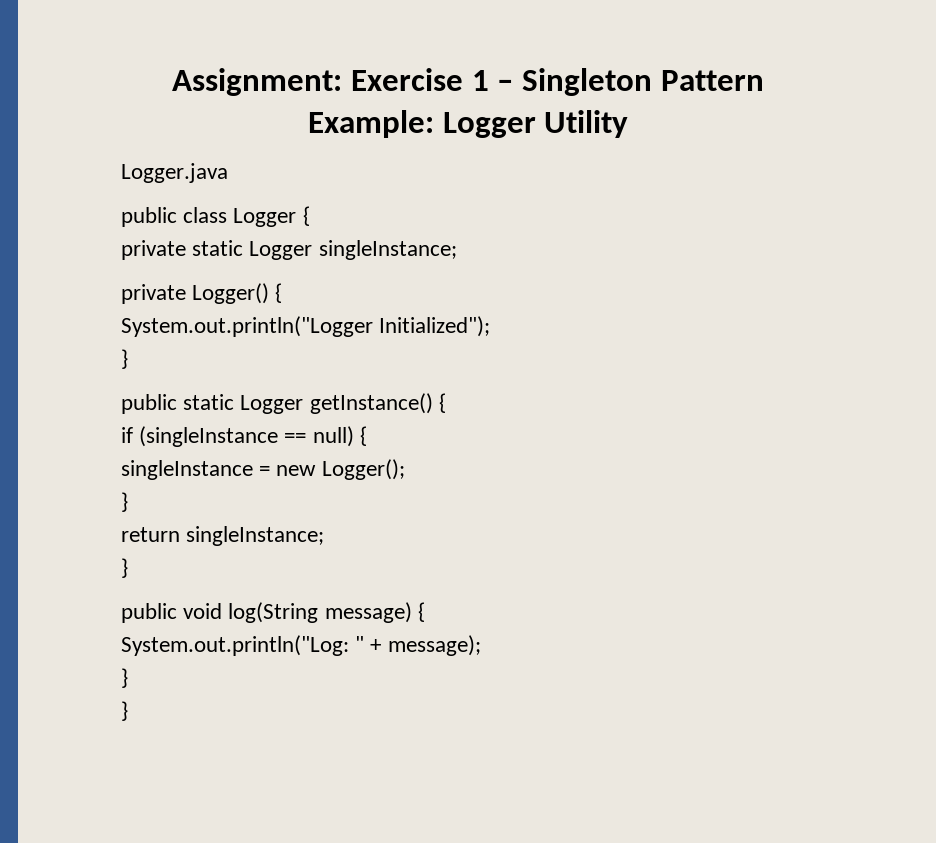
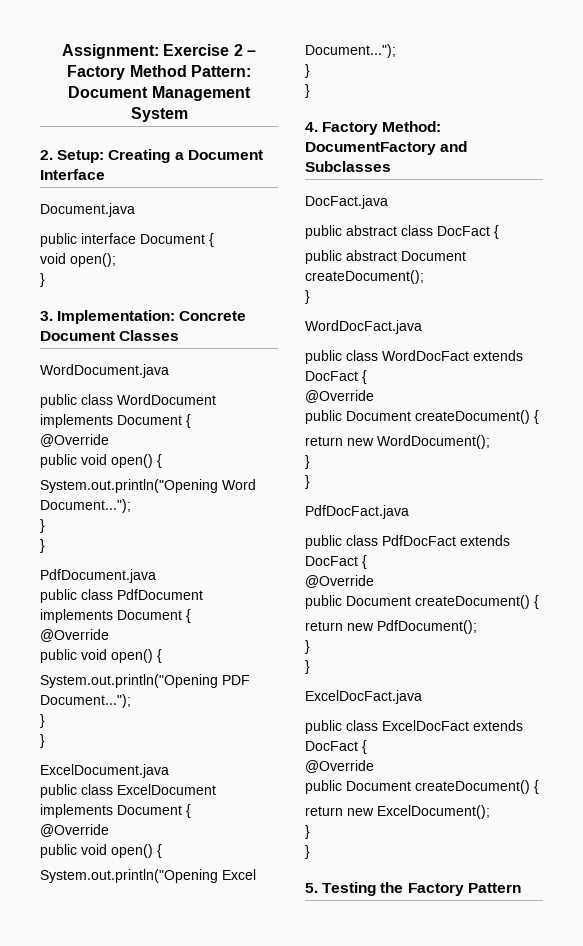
- Assignment: Exercise 1 – Singleton Pattern Example: Logger Utility
- Logger.java
- public class Logger {
- private static Logger singleInstance;
- private Logger() {
- System.out.println("Logger Initialized");
+ Assignment: Exercise 2 – Factory Method Pattern: Document Management System
+ 2. Setup: Creating a Document Interface
+ Document.java
+ public interface Document {
+ void open();
  }
- public static Logger getInstance() {
- if (singleInstance == null) {
- singleInstance = new Logger();
- }
- return singleInstance;
- }
- public void log(String message) {
- System.out.println("Log: " + message);
+ 3. Implementation: Concrete Document Classes
+ WordDocument.java
+ public class WordDocument implements Document {
+ @Override
+ public void open() {
+ System.out.println("Opening Word Document...");
  }
  }
+ PdfDocument.java
+ public class PdfDocument implements Document {
+ @Override
+ public void open() {
+ System.out.println("Opening PDF Document...");
+ }
+ }
+ ExcelDocument.java
+ public class ExcelDocument implements Document {
+ @Override
+ public void open() {
+ System.out.println("Opening Excel Document...");
+ }
+ }
+ 4. Factory Method: DocumentFactory and Subclasses
+ DocFact.java
+ public abstract class DocFact {
+ public abstract Document createDocument();
+ }
+ WordDocFact.java
+ public class WordDocFact extends DocFact {
+ @Override
+ public Document createDocument() {
+ return new WordDocument();
+ }
+ }
+ PdfDocFact.java
+ public class PdfDocFact extends DocFact {
+ @Override
+ public Document createDocument() {
+ return new PdfDocument();
+ }
+ }
+ ExcelDocFact.java
+ public class ExcelDocFact extends DocFact {
+ @Override
+ public Document createDocument() {
+ return new ExcelDocument();
+ }
+ }
+ 5. Testing the Factory Pattern

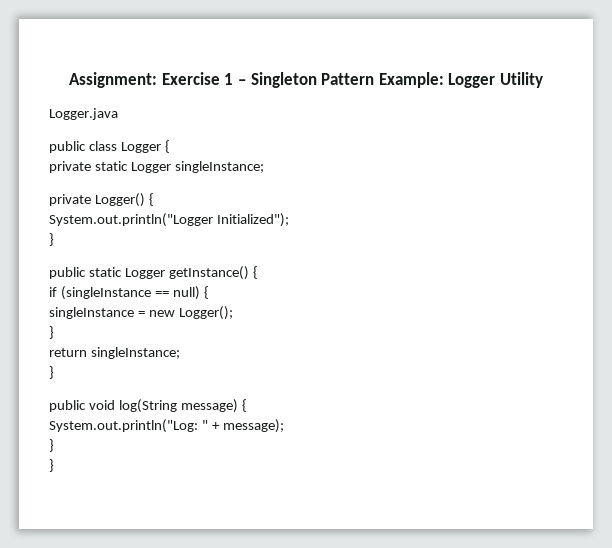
- Assignment: Exercise 2 – Factory Method Pattern: Document Management System
- 2. Setup: Creating a Document Interface
- Document.java
- public interface Document {
- void open();
+ Assignment: Exercise 1 – Singleton Pattern Example: Logger Utility
+ Logger.java
+ public class Logger {
+ private static Logger singleInstance;
+ private Logger() {
+ System.out.println("Logger Initialized");
  }
- 3. Implementation: Concrete Document Classes
- WordDocument.java
- public class WordDocument implements Document {
- @Override
- public void open() {
- System.out.println("Opening Word Document...");
+ public static Logger getInstance() {
+ if (singleInstance == null) {
+ singleInstance = new Logger();
+ }
+ return singleInstance;
+ }
+ public void log(String message) {
+ System.out.println("Log: " + message);
  }
  }
- PdfDocument.java
- public class PdfDocument implements Document {
- @Override
- public void open() {
- System.out.println("Opening PDF Document...");
- }
- }
- ExcelDocument.java
- public class ExcelDocument implements Document {
- @Override
- public void open() {
- System.out.println("Opening Excel Document...");
- }
- }
- 4. Factory Method: DocumentFactory and Subclasses
- DocFact.java
- public abstract class DocFact {
- public abstract Document createDocument();
- }
- WordDocFact.java
- public class WordDocFact extends DocFact {
- @Override
- public Document createDocument() {
- return new WordDocument();
- }
- }
- PdfDocFact.java
- public class PdfDocFact extends DocFact {
- @Override
- public Document createDocument() {
- return new PdfDocument();
- }
- }
- ExcelDocFact.java
- public class ExcelDocFact extends DocFact {
- @Override
- public Document createDocument() {
- return new ExcelDocument();
- }
- }
- 5. Testing the Factory Pattern

